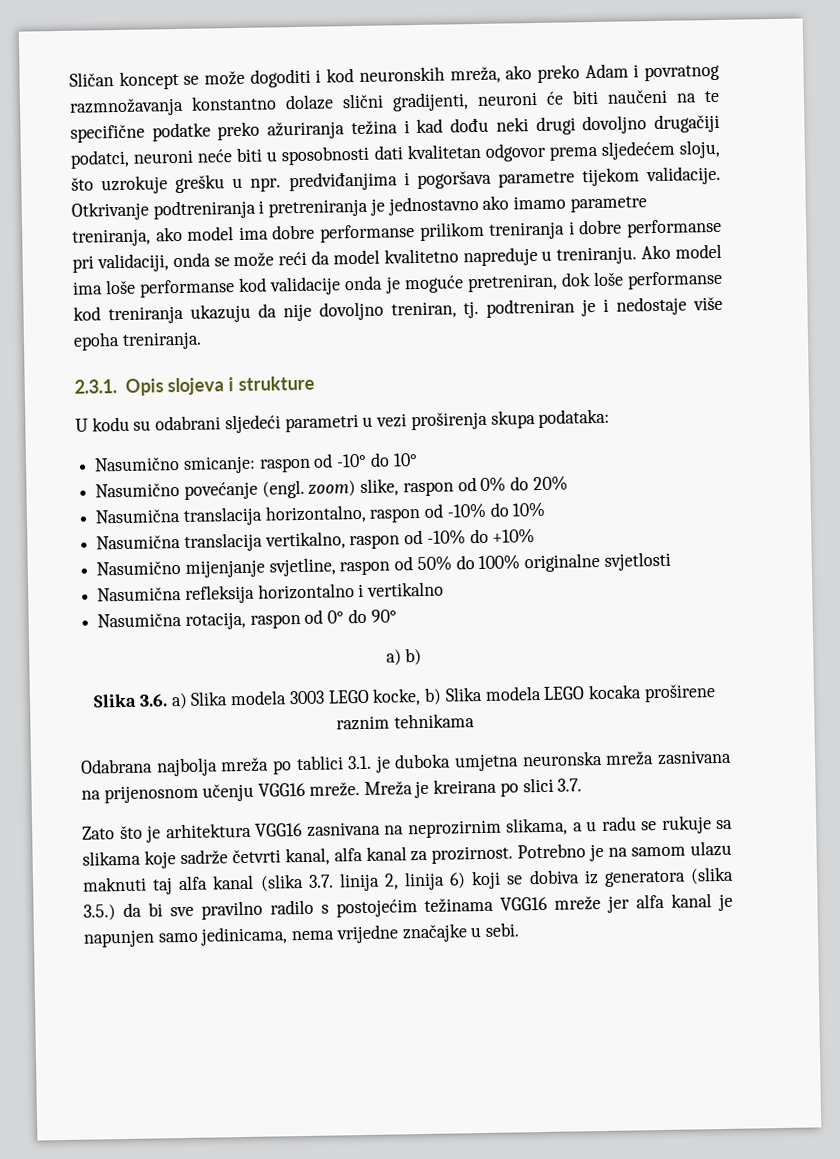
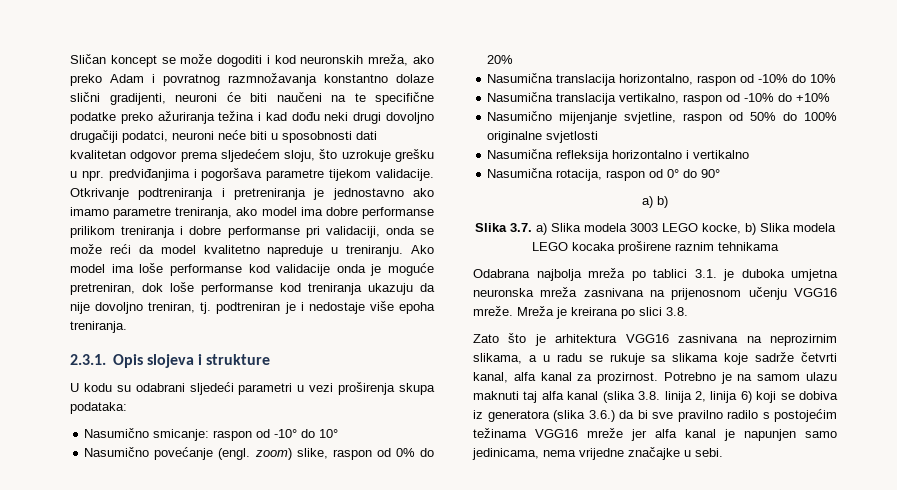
- Slika 3.6. a) Slika modela 3003 LEGO kocke, b) Slika modela LEGO kocaka proširene raznim tehnikama
+ Slika 3.7. a) Slika modela 3003 LEGO kocke, b) Slika modela LEGO kocaka proširene raznim tehnikama
- Mreža je kreirana po slici 3.7.
+ Mreža je kreirana po slici 3.8.
- Potrebno je na samom ulazu maknuti taj alfa kanal (slika 3.7. linija 2, linija 6) koji se dobiva iz generatora (slika 3.5.) da bi sve pravilno radilo s postojećim težinama VGG16 mreže jer alfa kanal je napunjen samo jedinicama, nema vrijedne značajke u sebi.
+ Potrebno je na samom ulazu maknuti taj alfa kanal (slika 3.8. linija 2, linija 6) koji se dobiva iz generatora (slika 3.6.) da bi sve pravilno radilo s postojećim težinama VGG16 mreže jer alfa kanal je napunjen samo jedinicama, nema vrijedne značajke u sebi.

